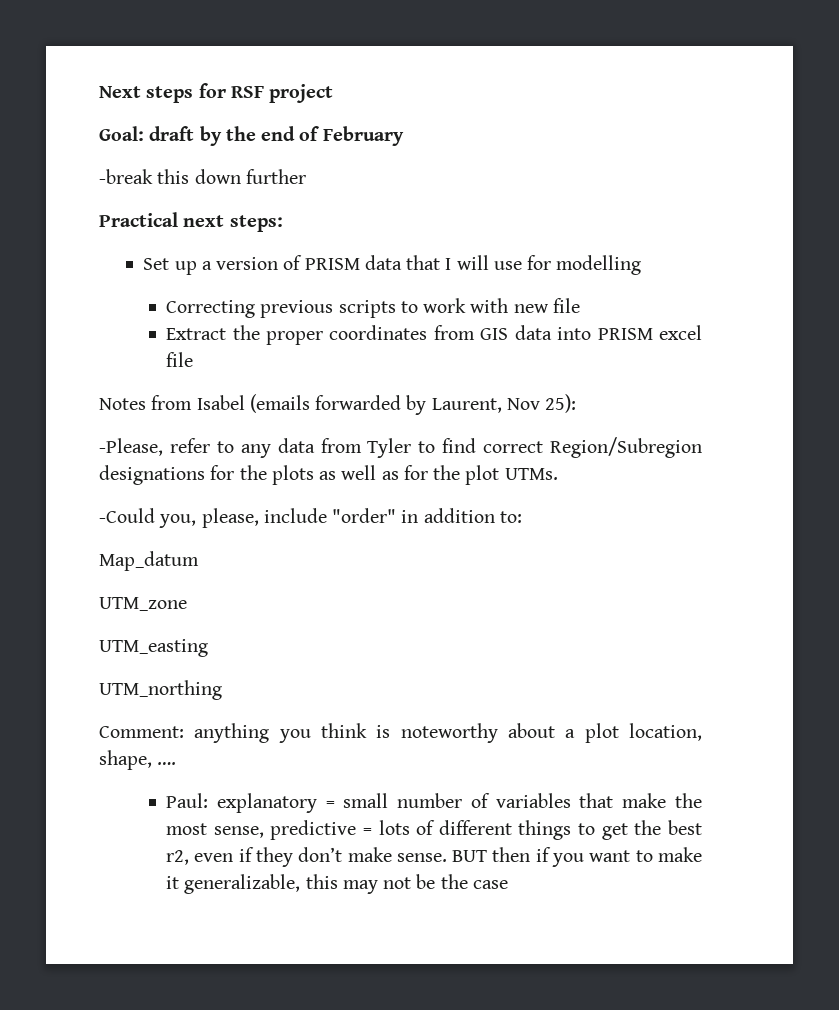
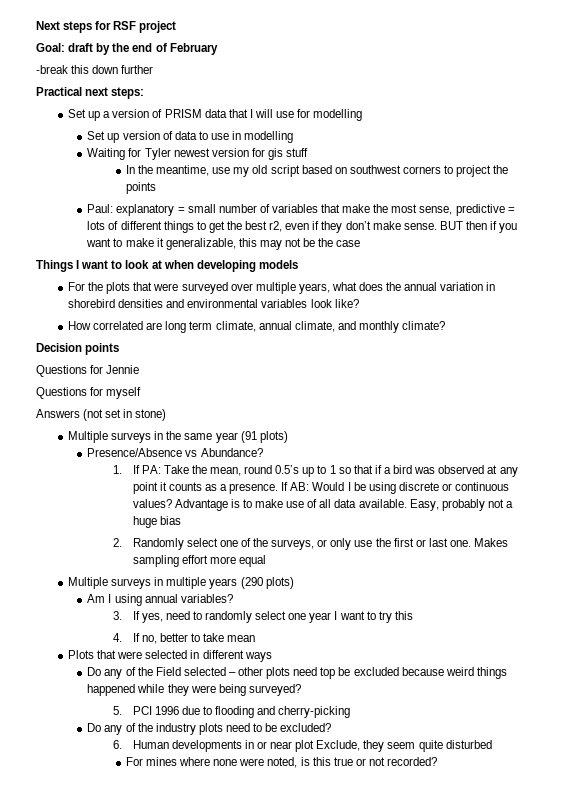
- Correcting previous scripts to work with new file
- Extract the proper coordinates from GIS data into PRISM excel file
- Notes from Isabel (emails forwarded by Laurent, Nov 25):
- -Please, refer to any data from Tyler to find correct Region/Subregion designations for the plots as well as for the plot UTMs.
- -Could you, please, include "order" in addition to:
- Map_datum
- UTM_zone
- UTM_easting
- UTM_northing
- Comment: anything you think is noteworthy about a plot location, shape, ….
+ Set up version of data to use in modelling
+ Waiting for Tyler newest version for gis stuff
+ In the meantime, use my old script based on southwest corners to project the points
+ Things I want to look at when developing models
+ For the plots that were surveyed over multiple years, what does the annual variation in shorebird densities and environmental variables look like?
+ How correlated are long term climate, annual climate, and monthly climate?
+ Decision points
+ Questions for Jennie
+ Questions for myself
+ Answers (not set in stone)
+ Multiple surveys in the same year (91 plots)
+ Presence/Absence vs Abundance?
+ 1. If PA: Take the mean, round 0.5’s up to 1 so that if a bird was observed at any point it counts as a presence. If AB: Would I be using discrete or continuous values? Advantage is to make use of all data available. Easy, probably not a huge bias
+ 2. Randomly select one of the surveys, or only use the first or last one. Makes sampling effort more equal
+ Multiple surveys in multiple years (290 plots)
+ Am I using annual variables?
+ 3. If yes, need to randomly select one year I want to try this
+ 4. If no, better to take mean
+ Plots that were selected in different ways
+ Do any of the Field selected – other plots need top be excluded because weird things happened while they were being surveyed?
+ 5. PCI 1996 due to flooding and cherry-picking
+ Do any of the industry plots need to be excluded?
+ 6. Human developments in or near plot Exclude, they seem quite disturbed
+ For mines where none were noted, is this true or not recorded?

